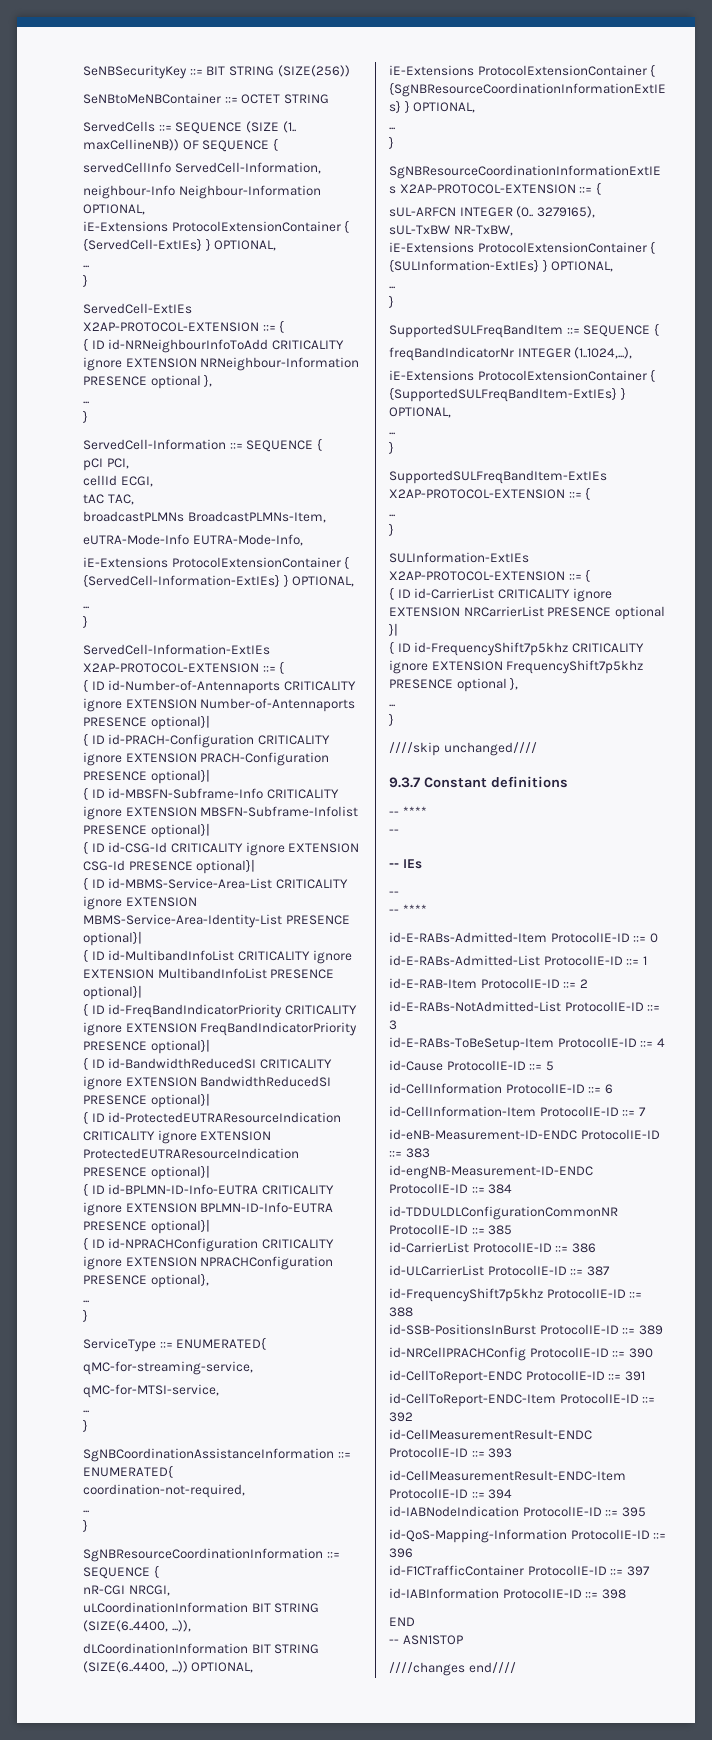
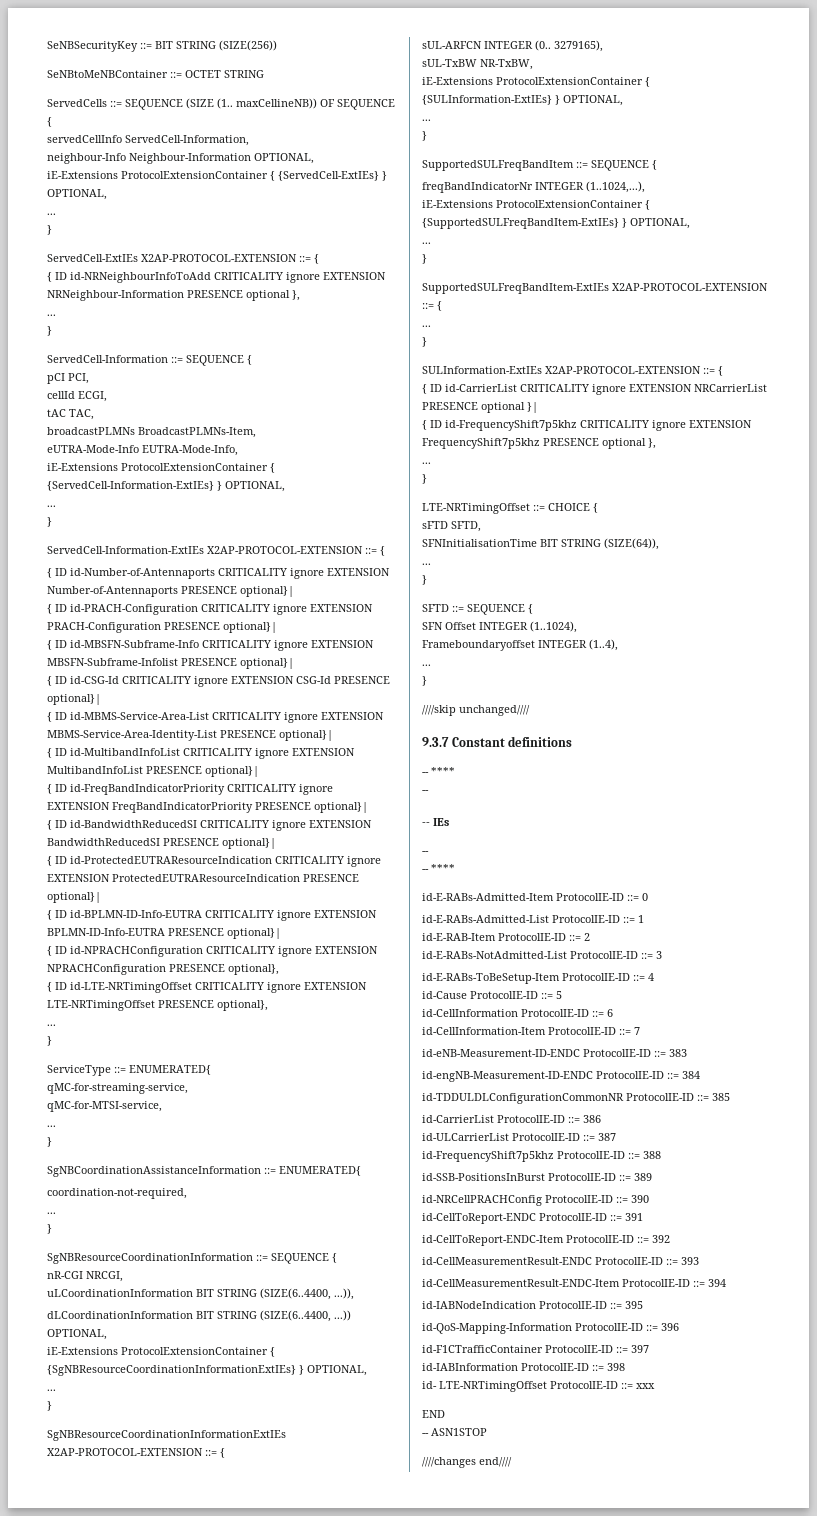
+ { ID id-LTE-NRTimingOffset CRITICALITY ignore EXTENSION LTE-NRTimingOffset PRESENCE optional},
+ LTE-NRTimingOffset ::= CHOICE {
+ sFTD SFTD,
+ SFNInitialisationTime BIT STRING (SIZE(64)),
+ ...
+ }
+ SFTD ::= SEQUENCE {
+ SFN Offset INTEGER (1..1024),
+ Frameboundaryoffset INTEGER (1..4),
+ ...
+ }
+ id- LTE-NRTimingOffset ProtocolIE-ID ::= xxx

